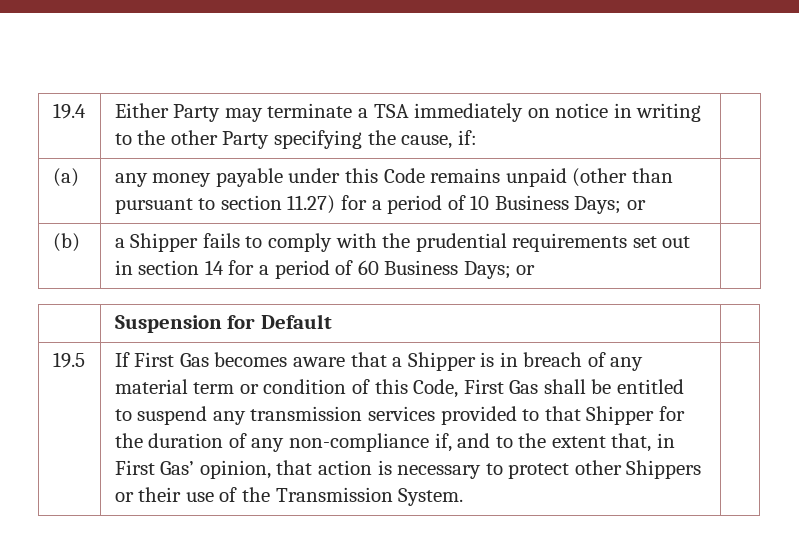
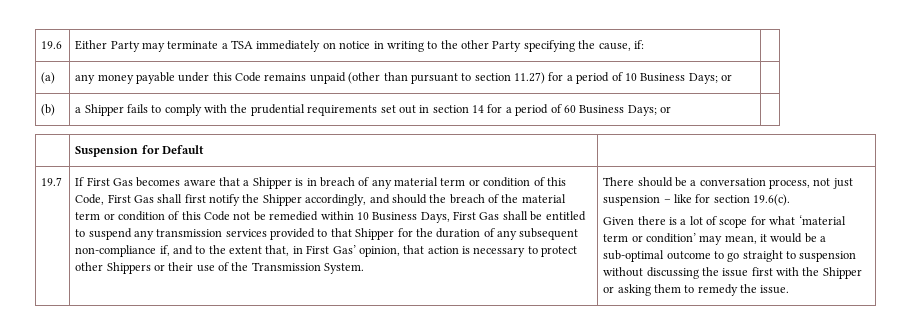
- 19.4 | Either Party may terminate a TSA immediately on notice in writing to the other Party specifying the cause, if: |
+ 19.6 | Either Party may terminate a TSA immediately on notice in writing to the other Party specifying the cause, if: |
- 19.5
+ 19.7
- If First Gas becomes aware that a Shipper is in breach of any material term or condition of this Code, First Gas shall be entitled to suspend any transmission services provided to that Shipper for the duration of any non-compliance if, and to the extent that, in First Gas’ opinion, that action is necessary to protect other Shippers or their use of the Transmission System.
+ If First Gas becomes aware that a Shipper is in breach of any material term or condition of this Code, First Gas shall first notify the Shipper accordingly, and should the breach of the material term or condition of this Code not be remedied within 10 Business Days, First Gas shall be entitled to suspend any transmission services provided to that Shipper for the duration of any subsequent non-compliance if, and to the extent that, in First Gas’ opinion, that action is necessary to protect other Shippers or their use of the Transmission System.
+ There should be a conversation process, not just suspension – like for section 19.6(c).
+ Given there is a lot of scope for what ‘material term or condition’ may mean, it would be a sub-optimal outcome to go straight to suspension without discussing the issue first with the Shipper or asking them to remedy the issue.

